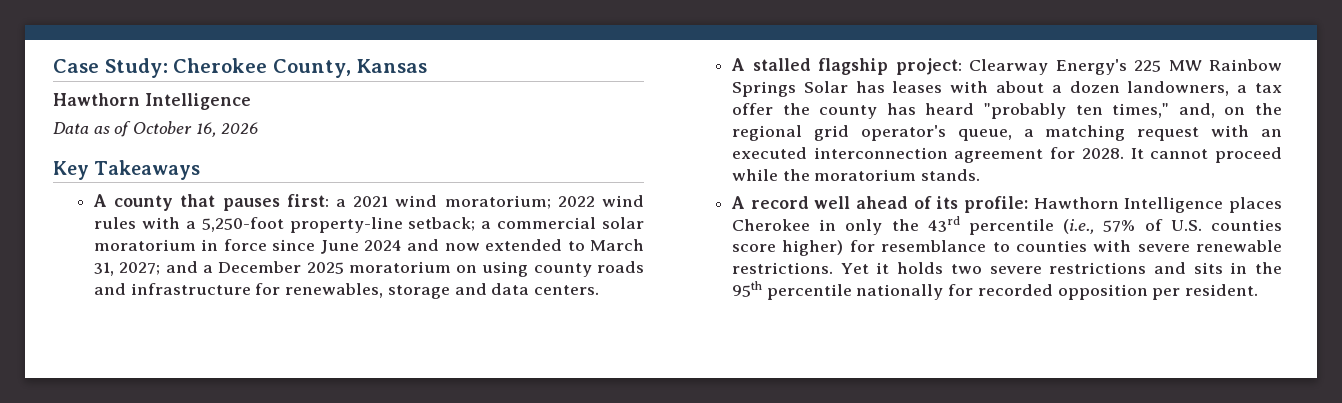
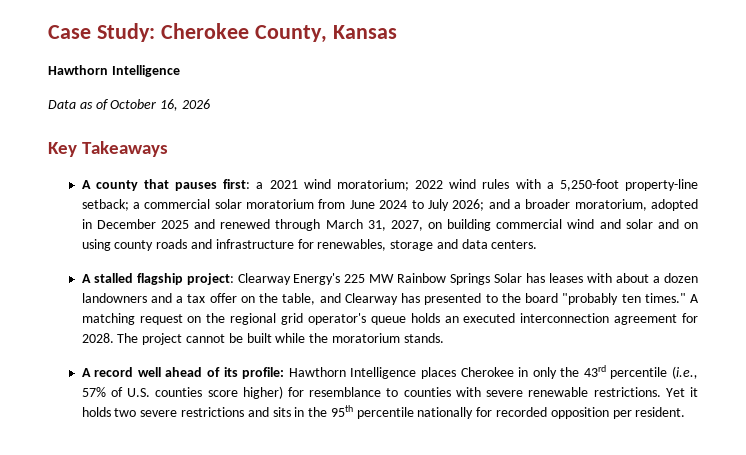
- A county that pauses first: a 2021 wind moratorium; 2022 wind rules with a 5,250-foot property-line setback; a commercial solar moratorium in force since June 2024 and now extended to March 31, 2027; and a December 2025 moratorium on using county roads and infrastructure for renewables, storage and data centers.
+ A county that pauses first: a 2021 wind moratorium; 2022 wind rules with a 5,250-foot property-line setback; a commercial solar moratorium from June 2024 to July 2026; and a broader moratorium, adopted in December 2025 and renewed through March 31, 2027, on building commercial wind and solar and on using county roads and infrastructure for renewables, storage and data centers.
- A stalled flagship project: Clearway Energy's 225 MW Rainbow Springs Solar has leases with about a dozen landowners, a tax offer the county has heard "probably ten times," and, on the regional grid operator's queue, a matching request with an executed interconnection agreement for 2028.
+ A stalled flagship project: Clearway Energy's 225 MW Rainbow Springs Solar has leases with about a dozen landowners and a tax offer on the table, and Clearway has presented to the board "probably ten times." A matching request on the regional grid operator's queue holds an executed interconnection agreement for 2028.
- It cannot proceed while the moratorium stands.
+ The project cannot be built while the moratorium stands.

